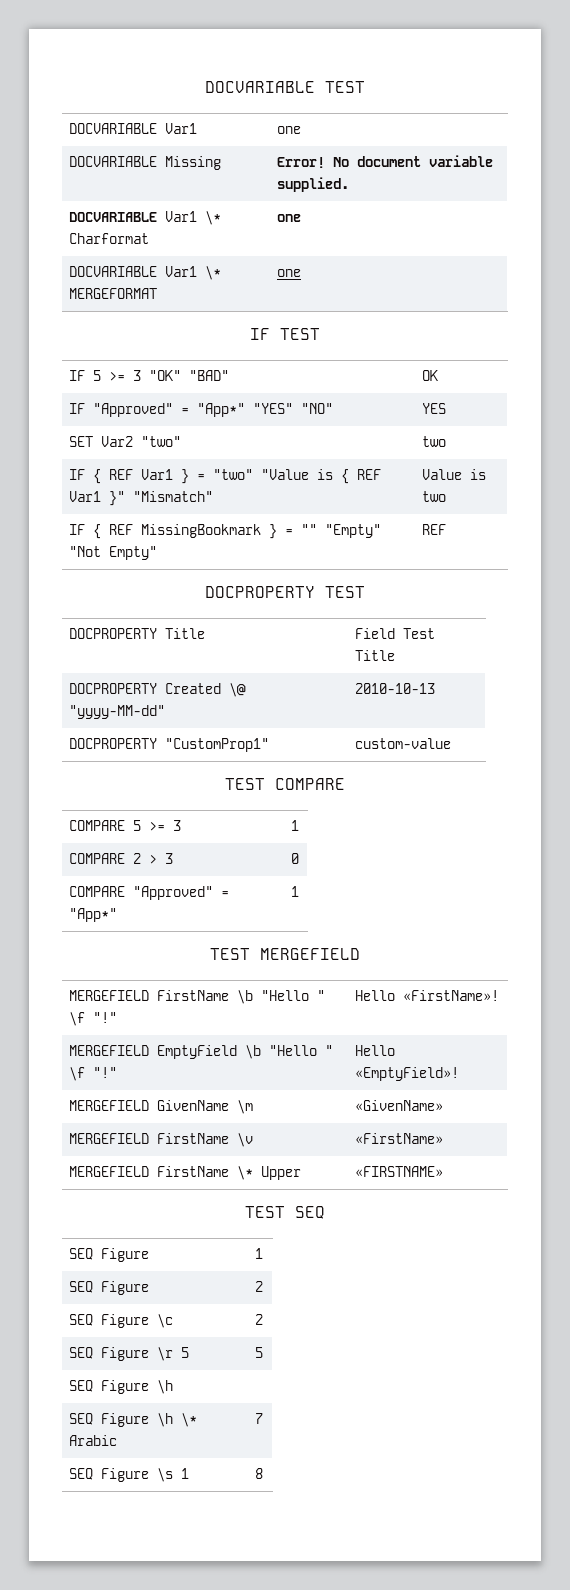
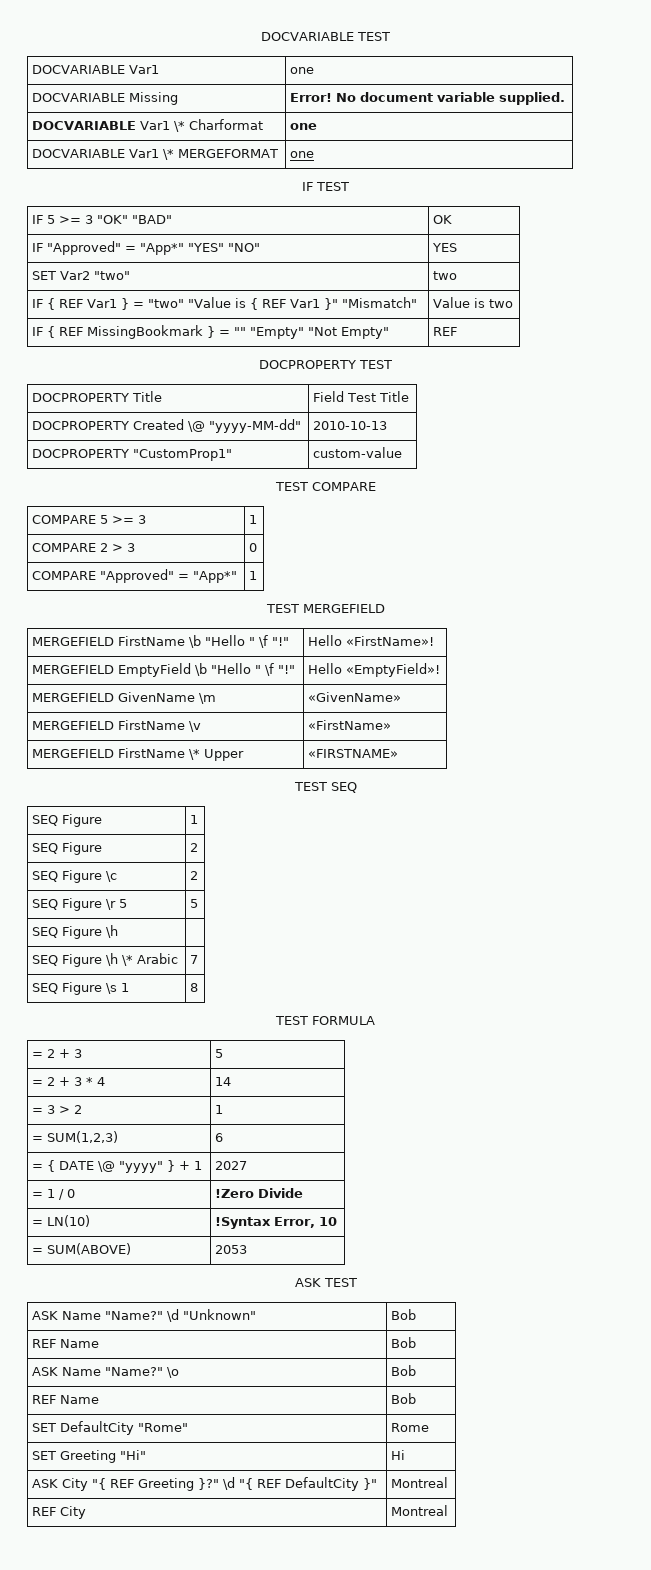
+ TEST FORMULA
+ = 2 + 3 | 5
+ = 2 + 3 * 4 | 14
+ = 3 > 2 | 1
+ = SUM(1,2,3) | 6
+ = { DATE \@ "yyyy" } + 1 | 2027
+ = 1 / 0 | !Zero Divide
+ = LN(10) | !Syntax Error, 10
+ = SUM(ABOVE) | 2053
+ ASK TEST
+ ASK Name "Name?" \d "Unknown" | Bob
+ REF Name | Bob
+ ASK Name "Name?" \o | Bob
+ REF Name | Bob
+ SET DefaultCity "Rome" | Rome
+ SET Greeting "Hi" | Hi
+ ASK City "{ REF Greeting }?" \d "{ REF DefaultCity }" | Montreal
+ REF City | Montreal

